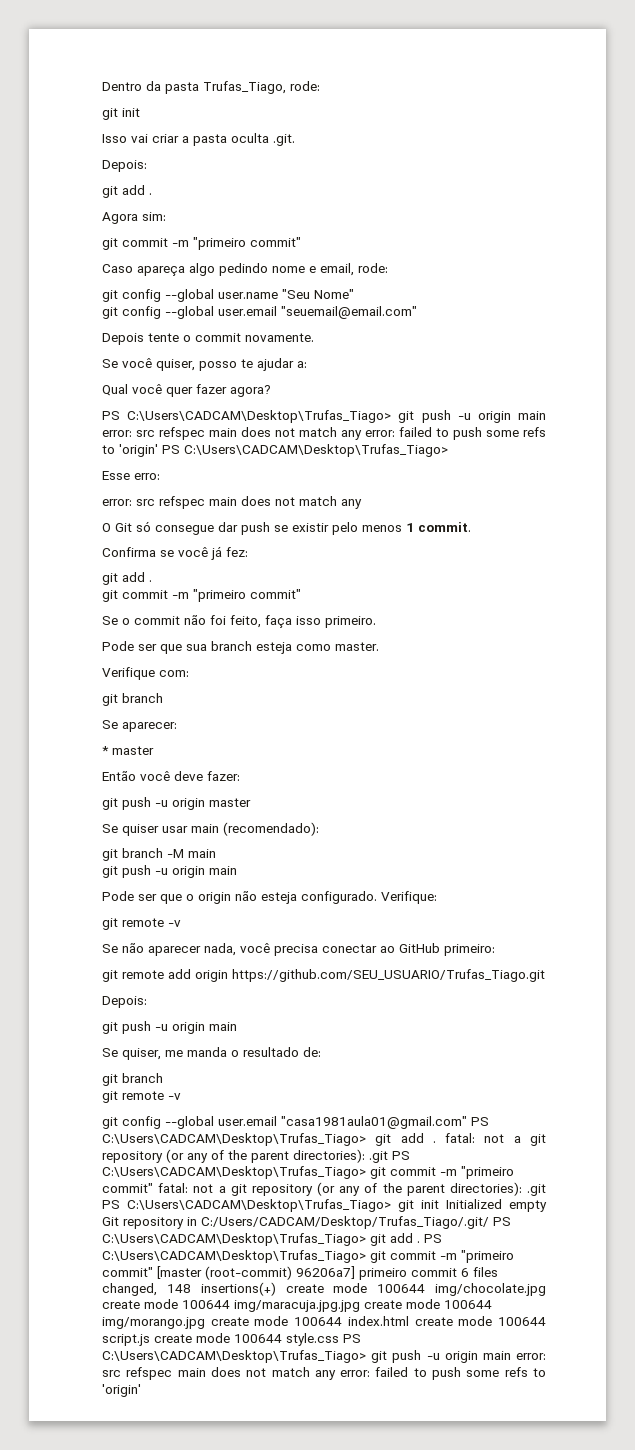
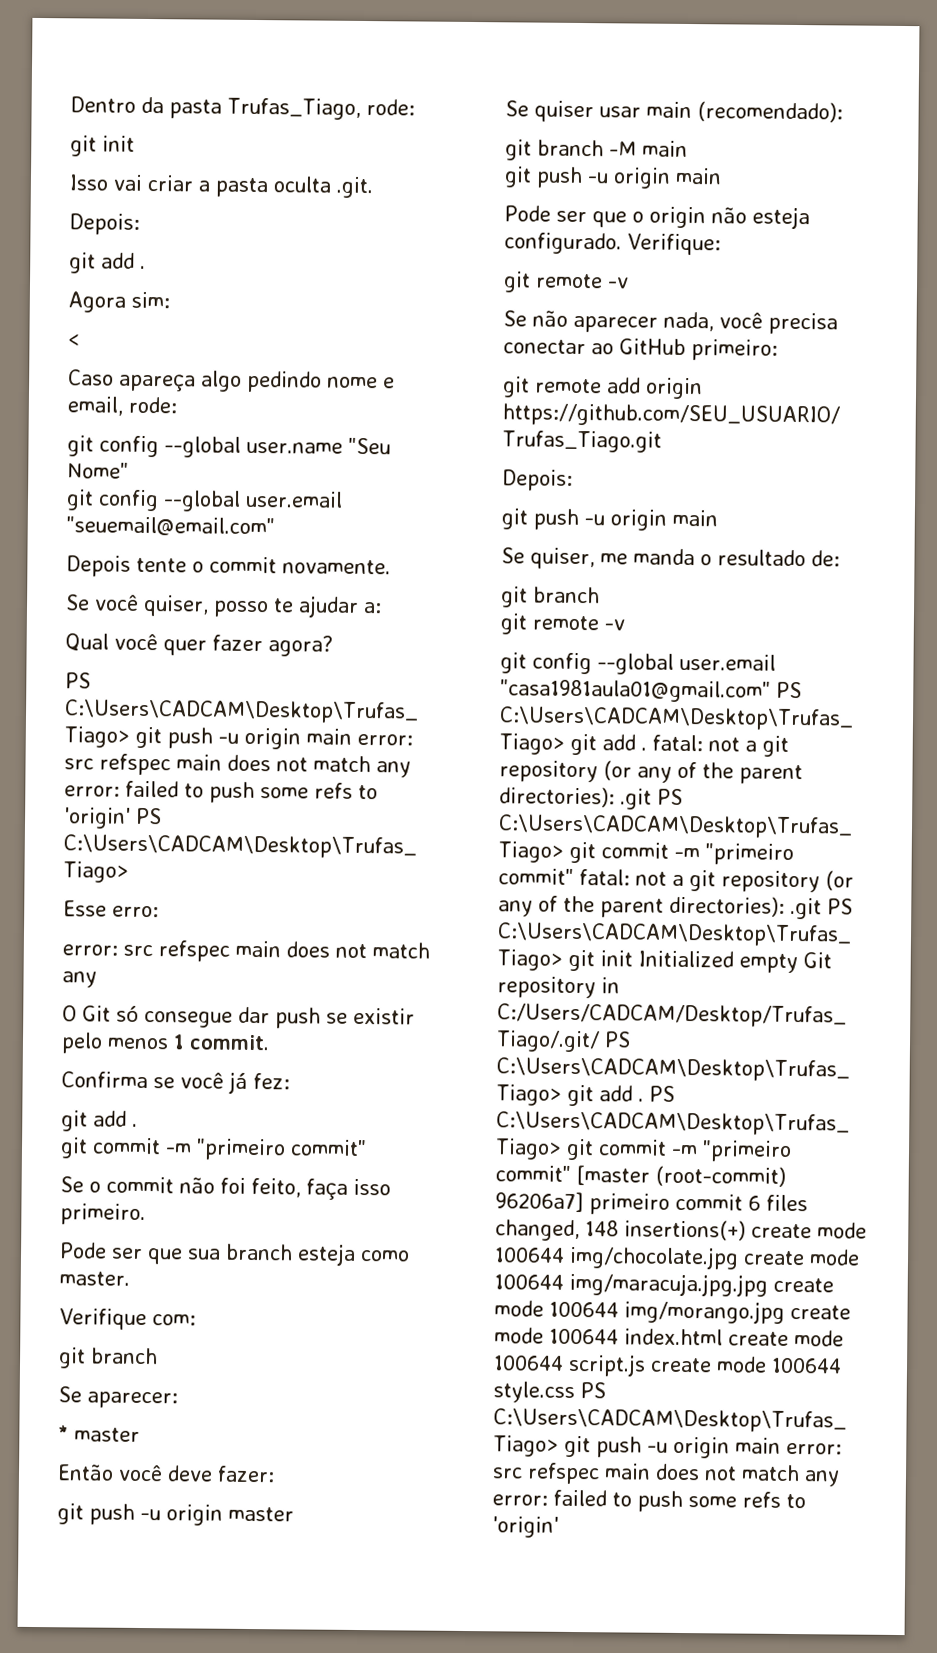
  Agora sim:
- git commit -m "primeiro commit"
+ <

